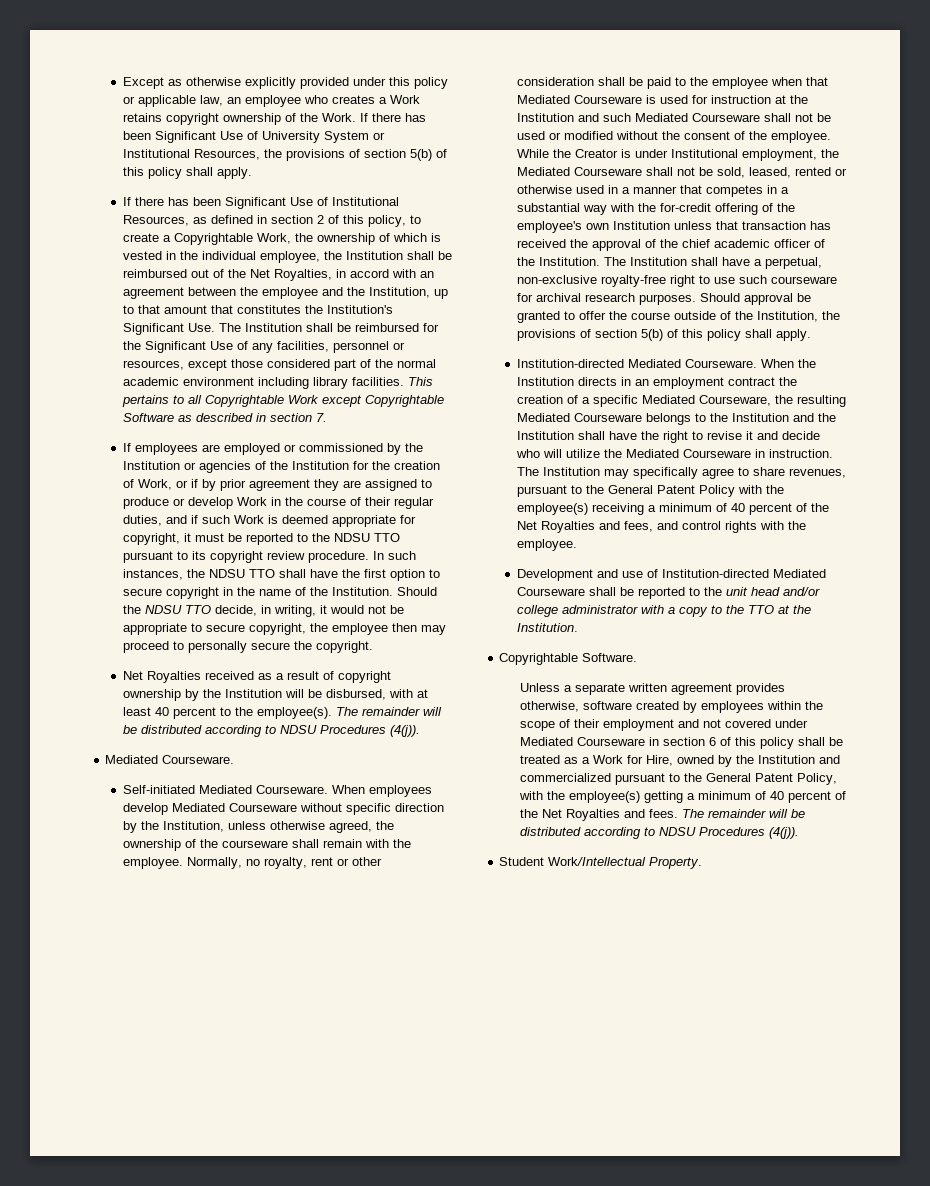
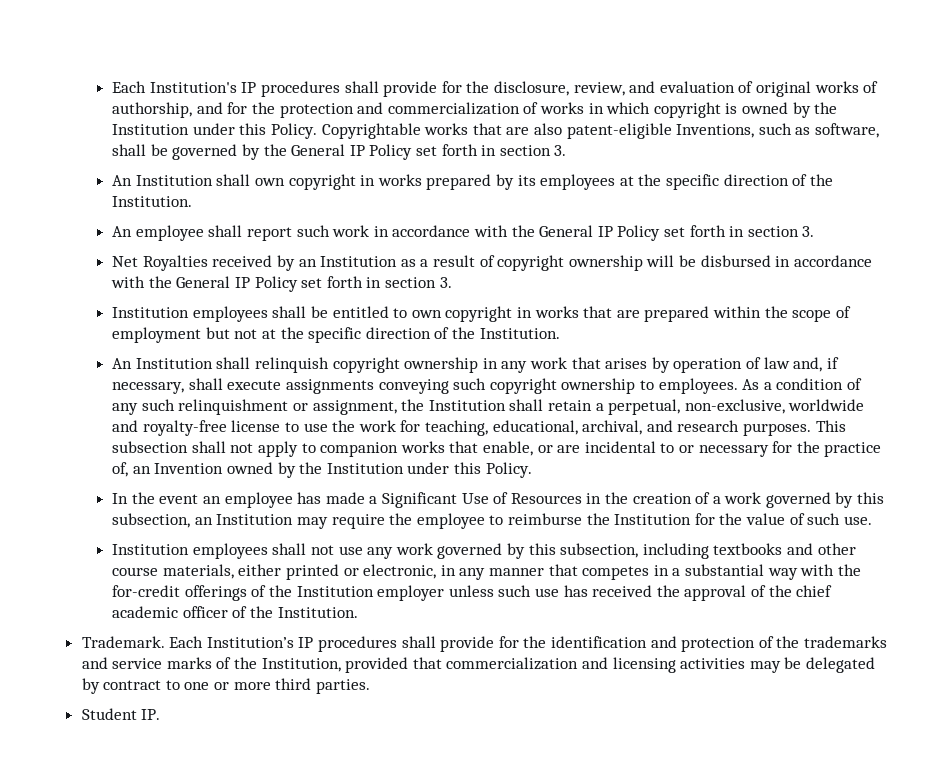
- Except as otherwise explicitly provided under this policy or applicable law, an employee who creates a Work retains copyright ownership of the Work. If there has been Significant Use of University System or Institutional Resources, the provisions of section 5(b) of this policy shall apply.
- If there has been Significant Use of Institutional Resources, as defined in section 2 of this policy, to create a Copyrightable Work, the ownership of which is vested in the individual employee, the Institution shall be reimbursed out of the Net Royalties, in accord with an agreement between the employee and the Institution, up to that amount that constitutes the Institution's Significant Use. The Institution shall be reimbursed for the Significant Use of any facilities, personnel or resources, except those considered part of the normal academic environment including library facilities. This pertains to all Copyrightable Work except Copyrightable Software as described in section 7.
- If employees are employed or commissioned by the Institution or agencies of the Institution for the creation of Work, or if by prior agreement they are assigned to produce or develop Work in the course of their regular duties, and if such Work is deemed appropriate for copyright, it must be reported to the NDSU TTO pursuant to its copyright review procedure. In such instances, the NDSU TTO shall have the first option to secure copyright in the name of the Institution. Should the NDSU TTO decide, in writing, it would not be appropriate to secure copyright, the employee then may proceed to personally secure the copyright.
+ Each Institution's IP procedures shall provide for the disclosure, review, and evaluation of original works of authorship, and for the protection and commercialization of works in which copyright is owned by the Institution under this Policy. Copyrightable works that are also patent-eligible Inventions, such as software, shall be governed by the General IP Policy set forth in section 3.
+ An Institution shall own copyright in works prepared by its employees at the specific direction of the Institution.
+ An employee shall report such work in accordance with the General IP Policy set forth in section 3.
- Net Royalties received as a result of copyright ownership by the Institution will be disbursed, with at least 40 percent to the employee(s). The remainder will be distributed according to NDSU Procedures (4(j)).
- Mediated Courseware.
- Self-initiated Mediated Courseware. When employees develop Mediated Courseware without specific direction by the Institution, unless otherwise agreed, the ownership of the courseware shall remain with the employee. Normally, no royalty, rent or other consideration shall be paid to the employee when that Mediated Courseware is used for instruction at the Institution and such Mediated Courseware shall not be used or modified without the consent of the employee. While the Creator is under Institutional employment, the Mediated Courseware shall not be sold, leased, rented or otherwise used in a manner that competes in a substantial way with the for-credit offering of the employee's own Institution unless that transaction has received the approval of the chief academic officer of the Institution. The Institution shall have a perpetual, non-exclusive royalty-free right to use such courseware for archival research purposes. Should approval be granted to offer the course outside of the Institution, the provisions of section 5(b) of this policy shall apply.
- Institution-directed Mediated Courseware. When the Institution directs in an employment contract the creation of a specific Mediated Courseware, the resulting Mediated Courseware belongs to the Institution and the Institution shall have the right to revise it and decide who will utilize the Mediated Courseware in instruction. The Institution may specifically agree to share revenues, pursuant to the General Patent Policy with the employee(s) receiving a minimum of 40 percent of the Net Royalties and fees, and control rights with the employee.
- Development and use of Institution-directed Mediated Courseware shall be reported to the unit head and/or college administrator with a copy to the TTO at the Institution.
- Copyrightable Software.
- Unless a separate written agreement provides otherwise, software created by employees within the scope of their employment and not covered under Mediated Courseware in section 6 of this policy shall be treated as a Work for Hire, owned by the Institution and commercialized pursuant to the General Patent Policy, with the employee(s) getting a minimum of 40 percent of the Net Royalties and fees. The remainder will be distributed according to NDSU Procedures (4(j)).
+ Net Royalties received by an Institution as a result of copyright ownership will be disbursed in accordance with the General IP Policy set forth in section 3.
+ Institution employees shall be entitled to own copyright in works that are prepared within the scope of employment but not at the specific direction of the Institution.
+ An Institution shall relinquish copyright ownership in any work that arises by operation of law and, if necessary, shall execute assignments conveying such copyright ownership to employees. As a condition of any such relinquishment or assignment, the Institution shall retain a perpetual, non-exclusive, worldwide and royalty-free license to use the work for teaching, educational, archival, and research purposes. This subsection shall not apply to companion works that enable, or are incidental to or necessary for the practice of, an Invention owned by the Institution under this Policy.
+ In the event an employee has made a Significant Use of Resources in the creation of a work governed by this subsection, an Institution may require the employee to reimburse the Institution for the value of such use.
+ Institution employees shall not use any work governed by this subsection, including textbooks and other course materials, either printed or electronic, in any manner that competes in a substantial way with the for-credit offerings of the Institution employer unless such use has received the approval of the chief academic officer of the Institution.
+ Trademark. Each Institution’s IP procedures shall provide for the identification and protection of the trademarks and service marks of the Institution, provided that commercialization and licensing activities may be delegated by contract to one or more third parties.
- Student Work/Intellectual Property.
+ Student IP.

